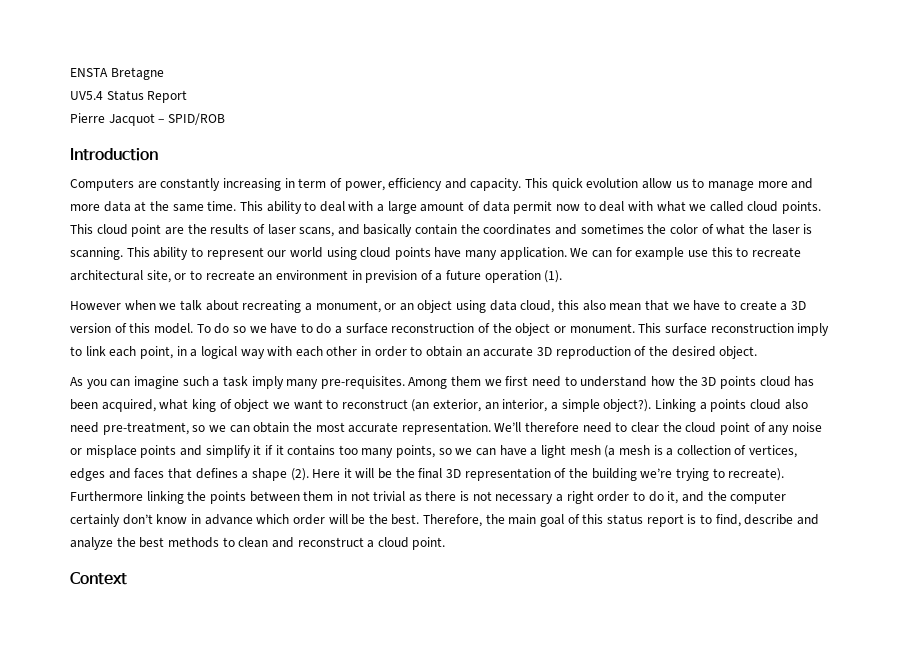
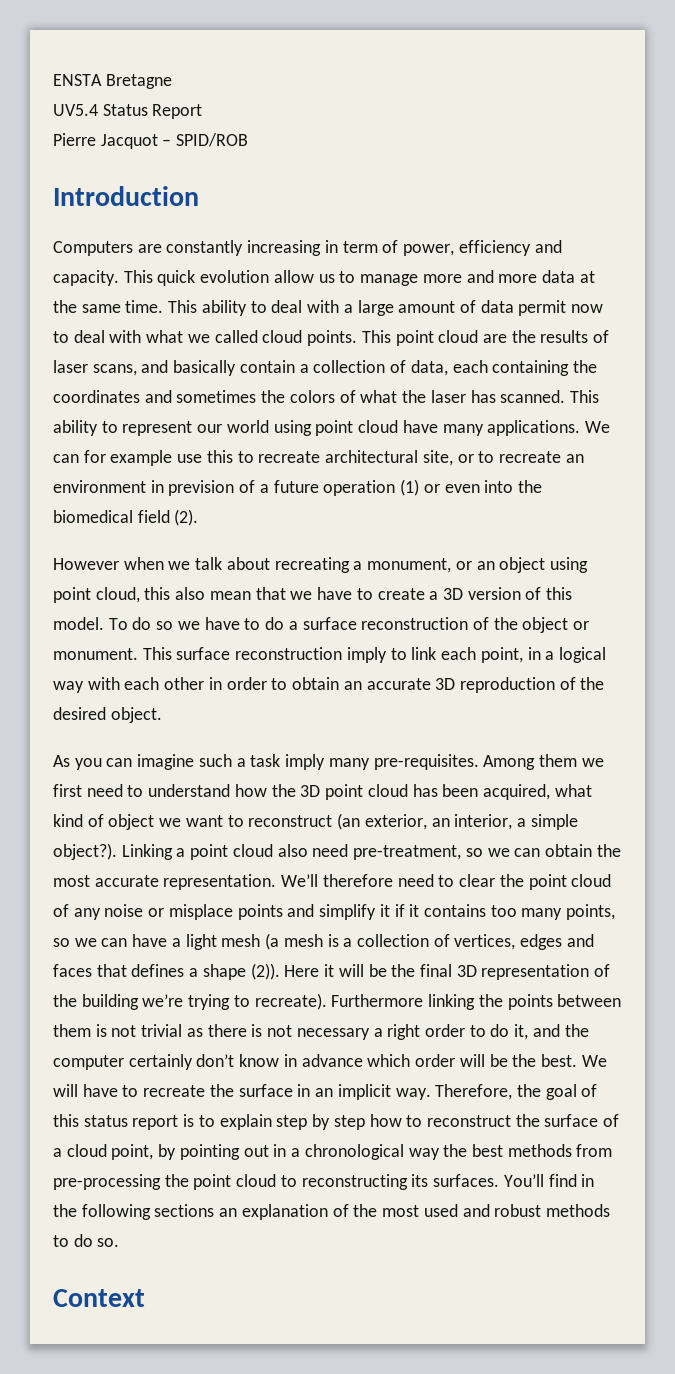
- This cloud point are the results of laser scans, and basically contain the coordinates and sometimes the color of what the laser is scanning.
+ This point cloud are the results of laser scans, and basically contain a collection of data, each containing the coordinates and sometimes the colors of what the laser has scanned.
- This ability to represent our world using cloud points have many application.
+ This ability to represent our world using point cloud have many applications.
- We can for example use this to recreate architectural site, or to recreate an environment in prevision of a future operation (1).
+ We can for example use this to recreate architectural site, or to recreate an environment in prevision of a future operation (1) or even into the biomedical field (2).
- However when we talk about recreating a monument, or an object using data cloud, this also mean that we have to create a 3D version of this model.
+ However when we talk about recreating a monument, or an object using point cloud, this also mean that we have to create a 3D version of this model.
- Among them we first need to understand how the 3D points cloud has been acquired, what king of object we want to reconstruct (an exterior, an interior, a simple object?).
+ Among them we first need to understand how the 3D point cloud has been acquired, what kind of object we want to reconstruct (an exterior, an interior, a simple object?).
- Linking a points cloud also need pre-treatment, so we can obtain the most accurate representation.
+ Linking a point cloud also need pre-treatment, so we can obtain the most accurate representation.
- We’ll therefore need to clear the cloud point of any noise or misplace points and simplify it if it contains too many points, so we can have a light mesh (a mesh is a collection of vertices, edges and faces that defines a shape (2).
+ We’ll therefore need to clear the point cloud of any noise or misplace points and simplify it if it contains too many points, so we can have a light mesh (a mesh is a collection of vertices, edges and faces that defines a shape (2)).
- Furthermore linking the points between them in not trivial as there is not necessary a right order to do it, and the computer certainly don’t know in advance which order will be the best.
+ Furthermore linking the points between them is not trivial as there is not necessary a right order to do it, and the computer certainly don’t know in advance which order will be the best.
+ We will have to recreate the surface in an implicit way.
- Therefore, the main goal of this status report is to find, describe and analyze the best methods to clean and reconstruct a cloud point.
+ Therefore, the goal of this status report is to explain step by step how to reconstruct the surface of a cloud point, by pointing out in a chronological way the best methods from pre-processing the point cloud to reconstructing its surfaces. You’ll find in the following sections an explanation of the most used and robust methods to do so.

